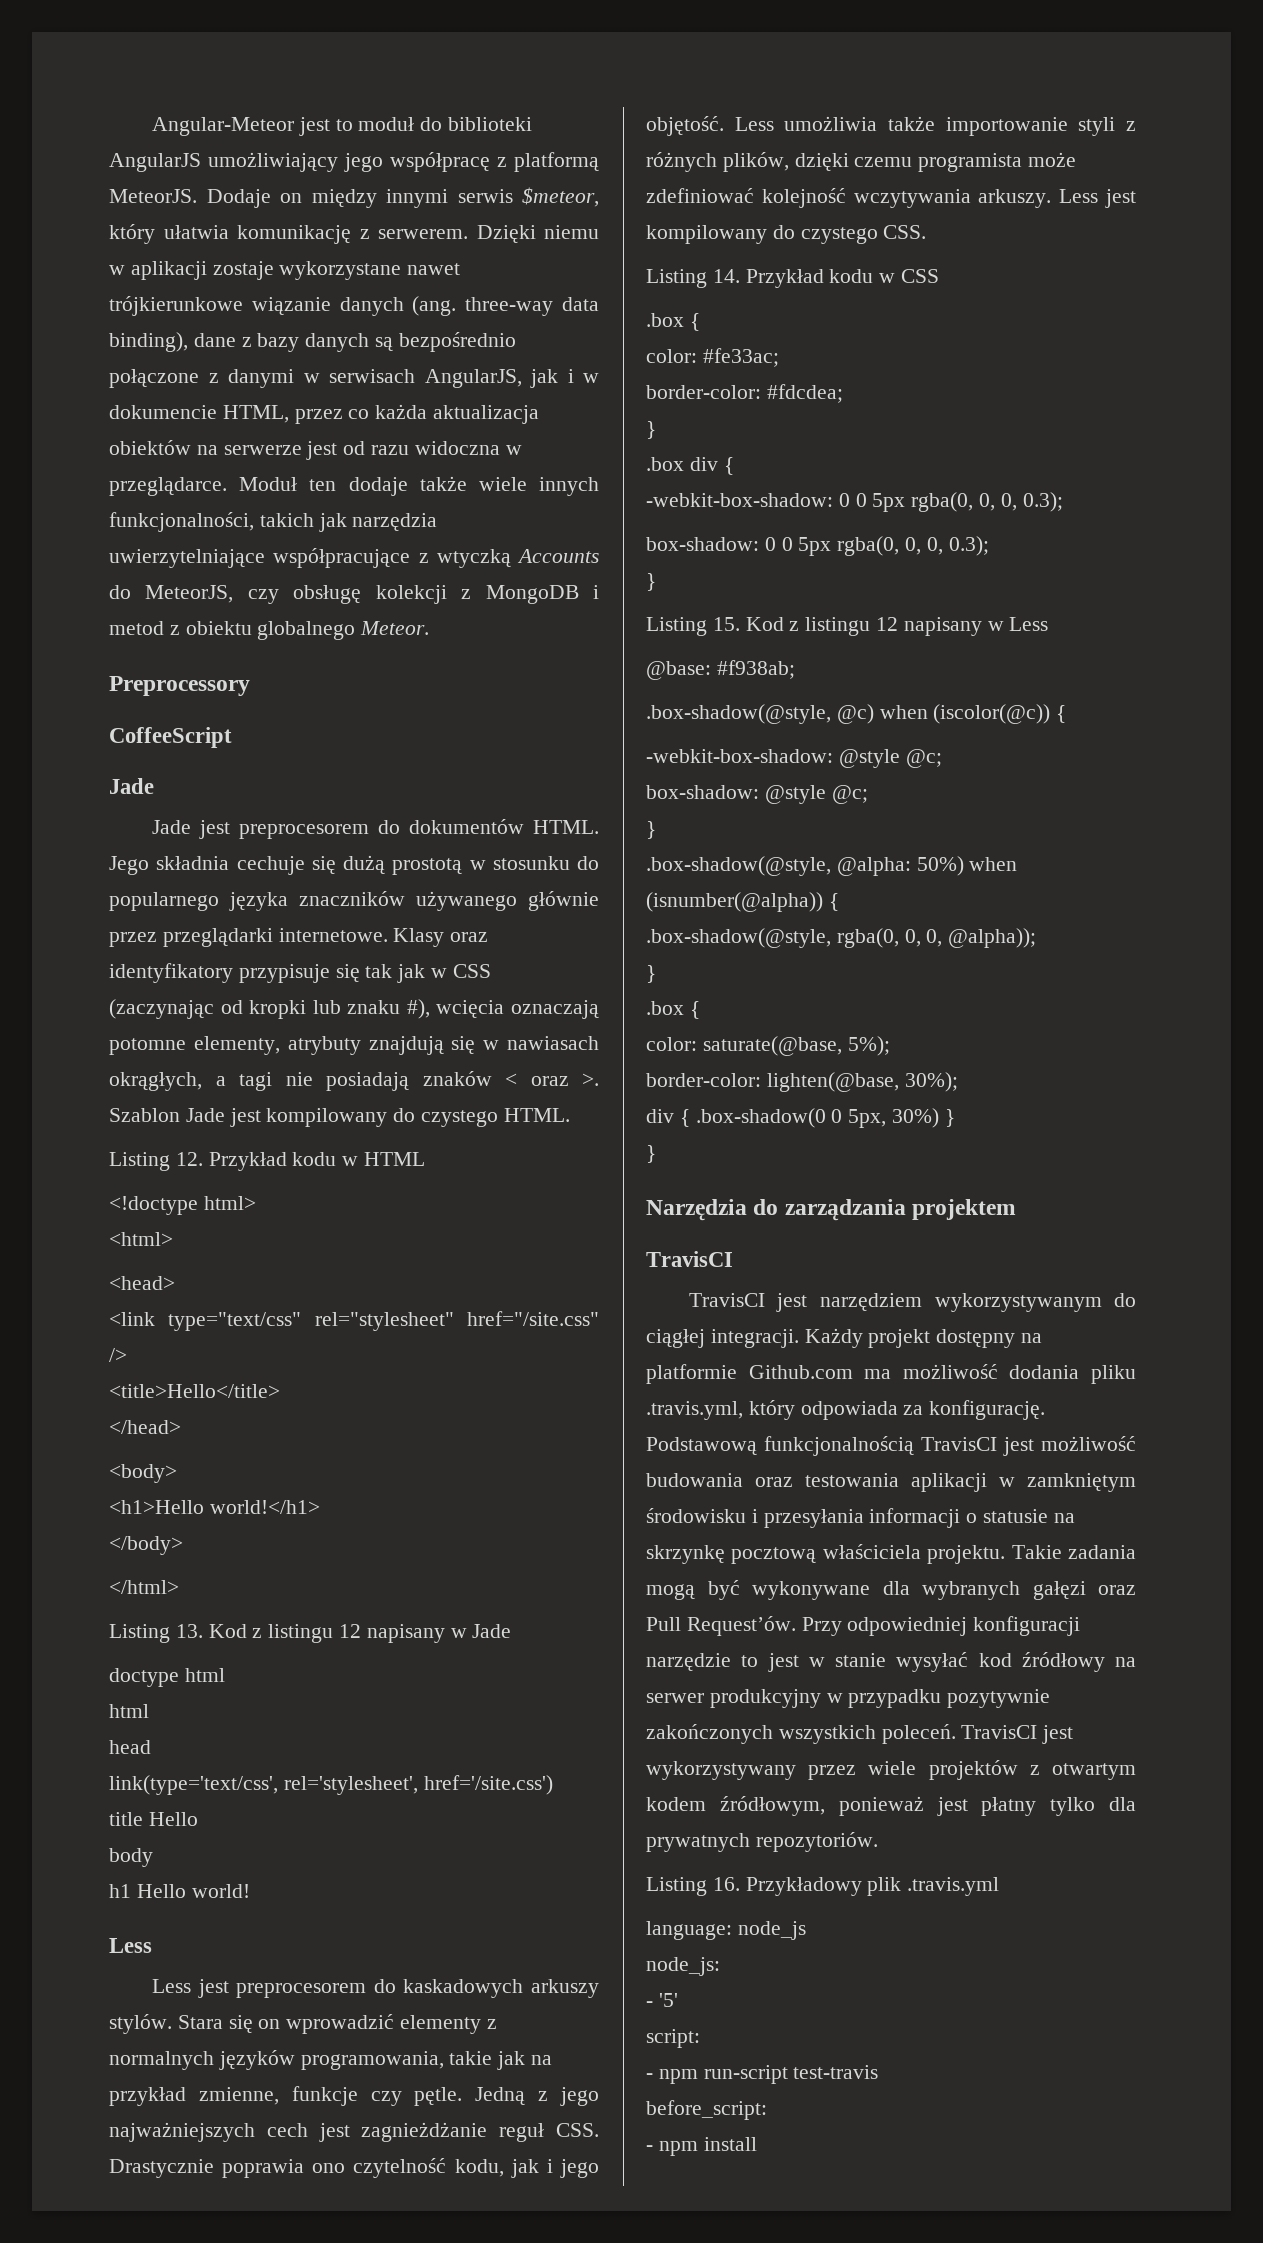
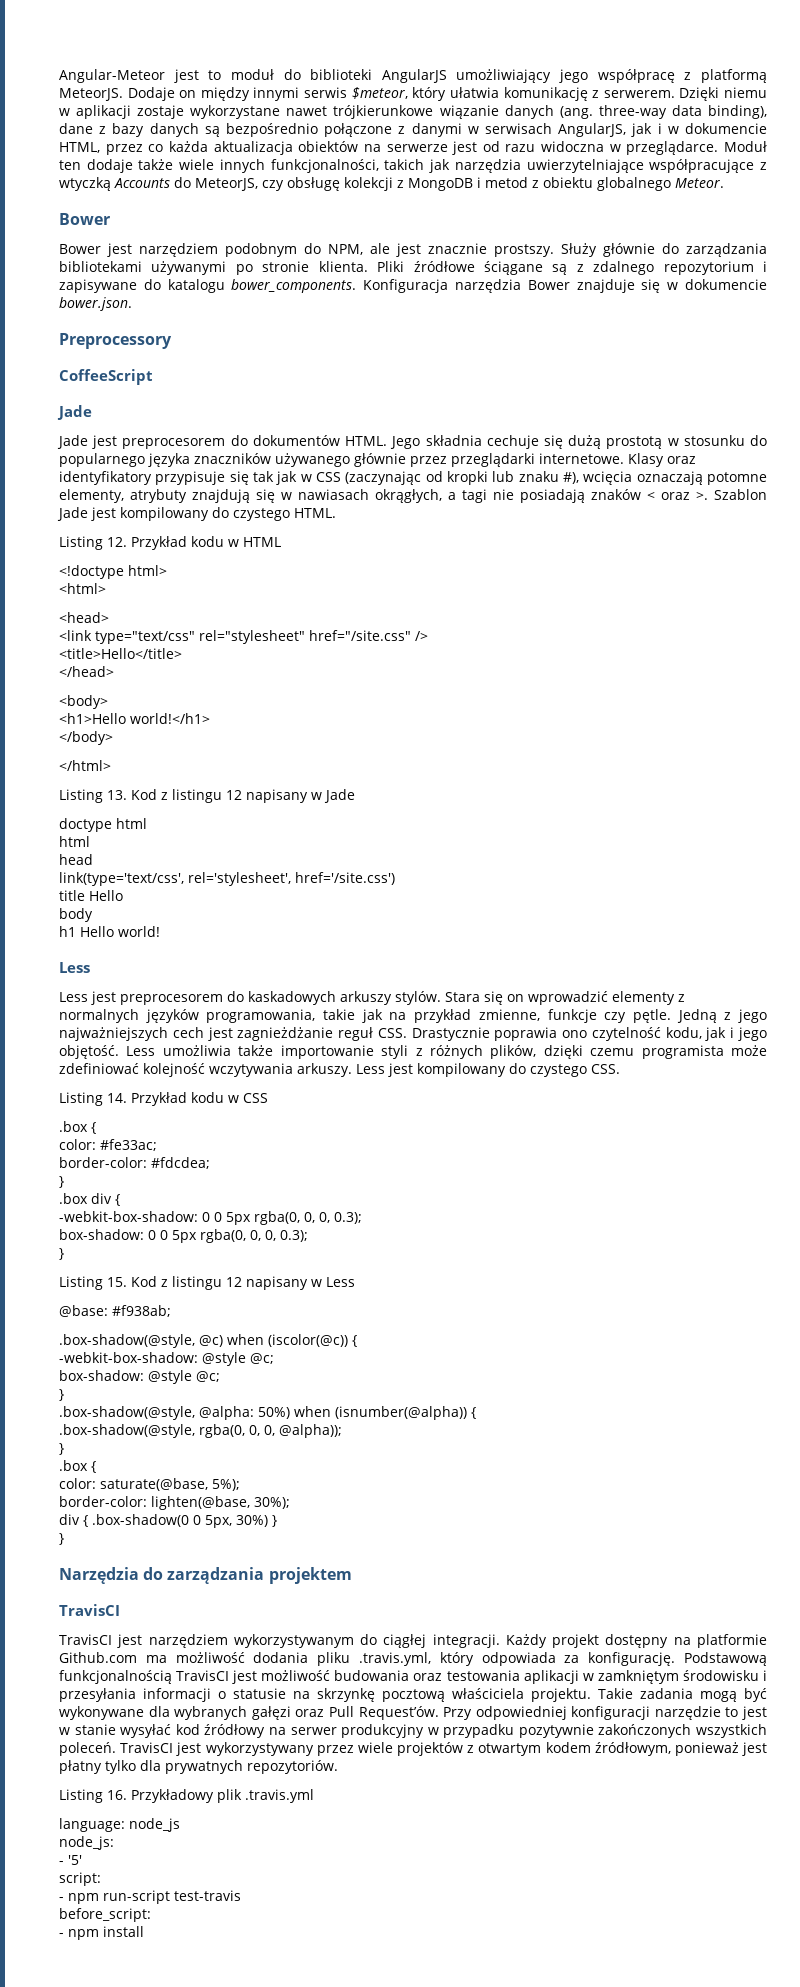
  Moduł ten dodaje także wiele innych funkcjonalności, takich jak narzędzia uwierzytelniające współpracujące z wtyczką Accounts do MeteorJS, czy obsługę kolekcji z MongoDB i metod z obiektu globalnego Meteor.
+ Bower
+ Bower jest narzędziem podobnym do NPM, ale jest znacznie prostszy. Służy głównie do zarządzania bibliotekami używanymi po stronie klienta. Pliki źródłowe ściągane są z zdalnego repozytorium i zapisywane do katalogu bower_components. Konfiguracja narzędzia Bower znajduje się w dokumencie bower.json.

